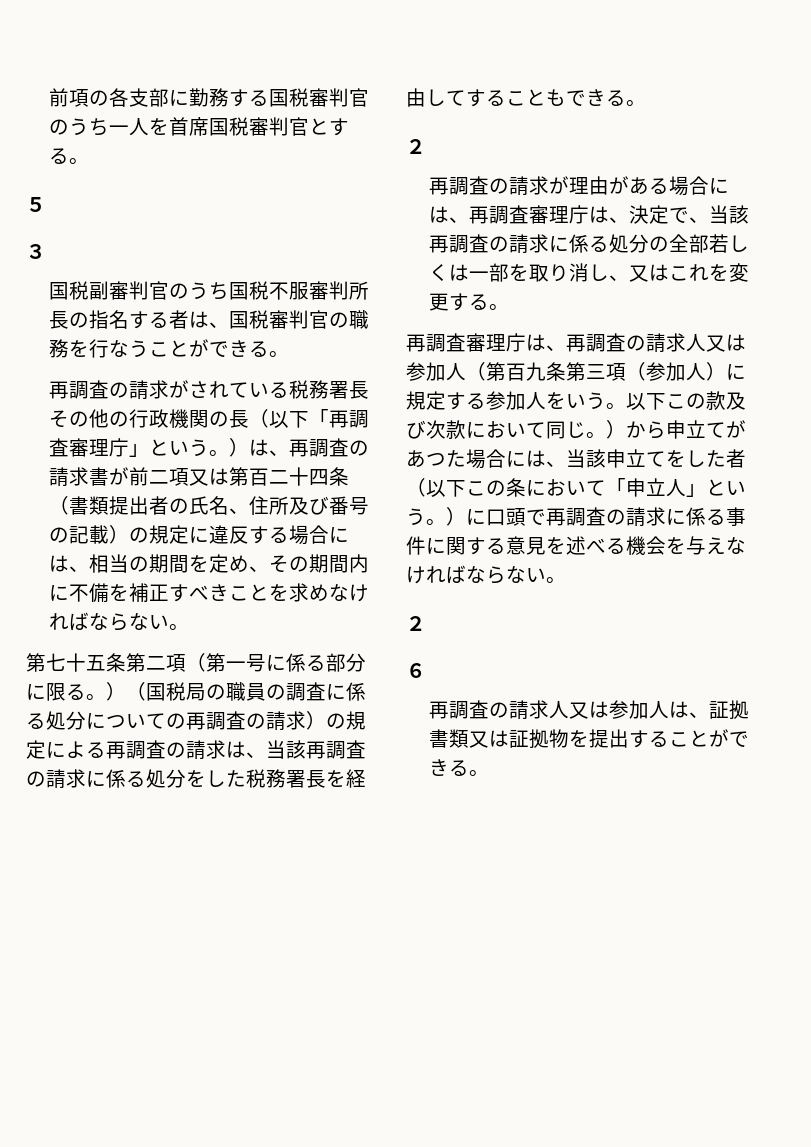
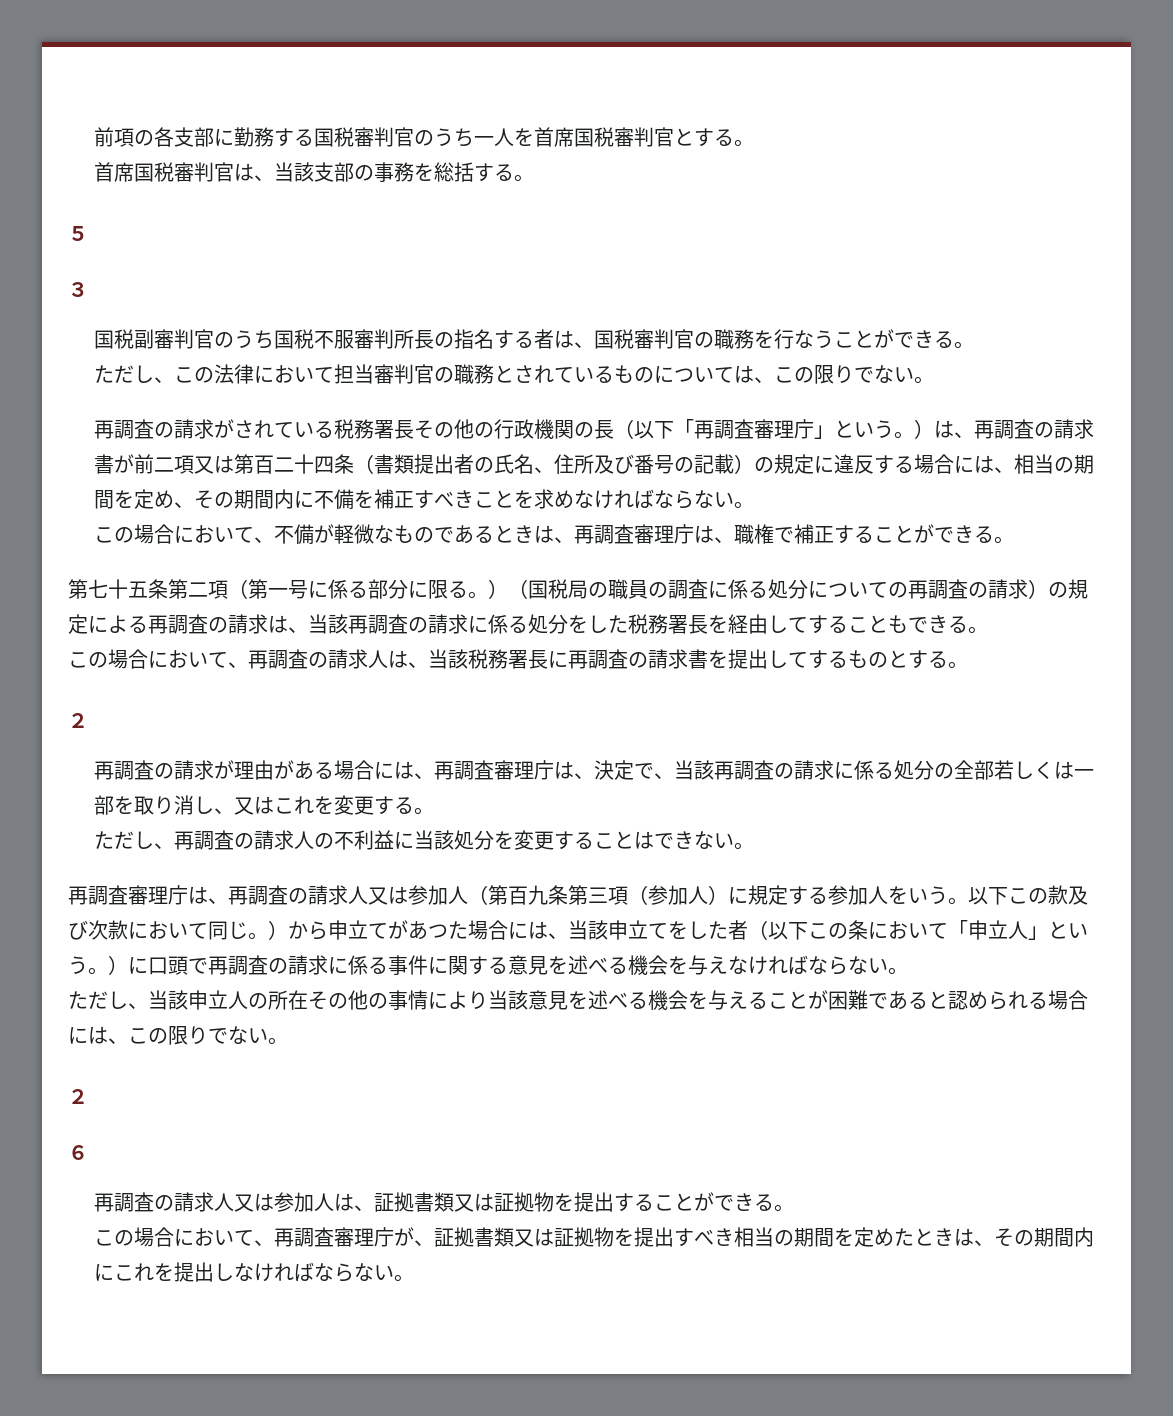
+ 首席国税審判官は、当該支部の事務を総括する。
+ ただし、この法律において担当審判官の職務とされているものについては、この限りでない。
+ この場合において、不備が軽微なものであるときは、再調査審理庁は、職権で補正することができる。
+ この場合において、再調査の請求人は、当該税務署長に再調査の請求書を提出してするものとする。
+ ただし、再調査の請求人の不利益に当該処分を変更することはできない。
+ ただし、当該申立人の所在その他の事情により当該意見を述べる機会を与えることが困難であると認められる場合には、この限りでない。
+ この場合において、再調査審理庁が、証拠書類又は証拠物を提出すべき相当の期間を定めたときは、その期間内にこれを提出しなければならない。

